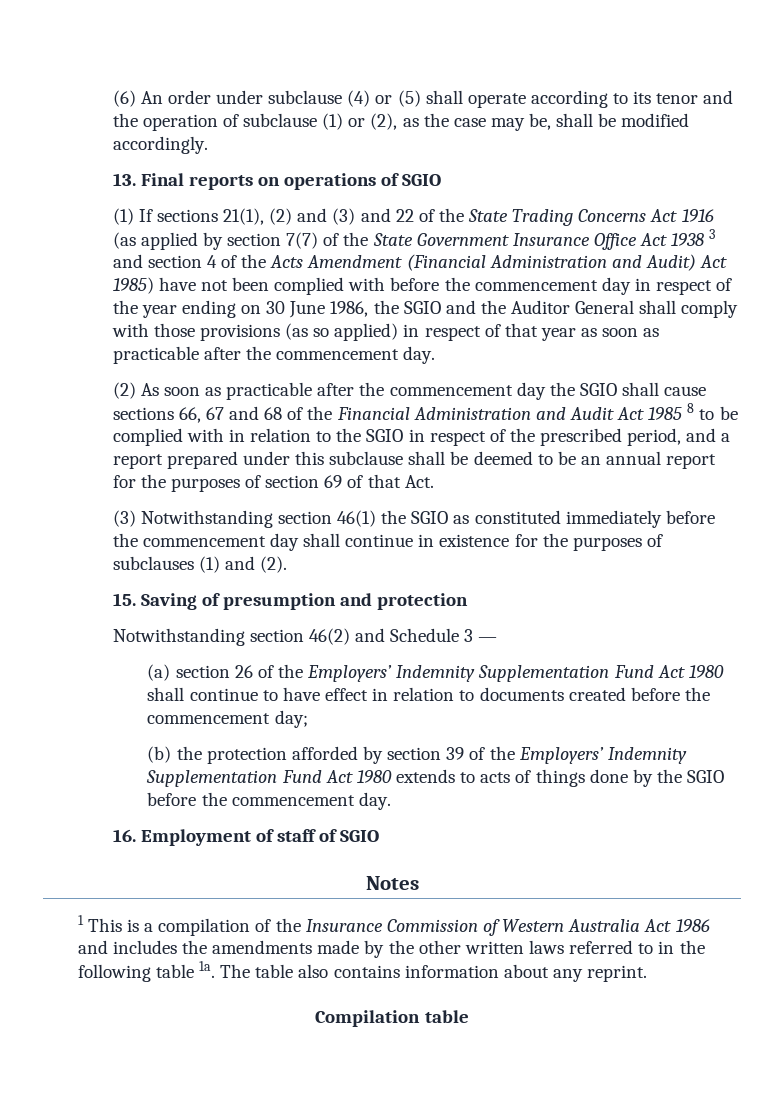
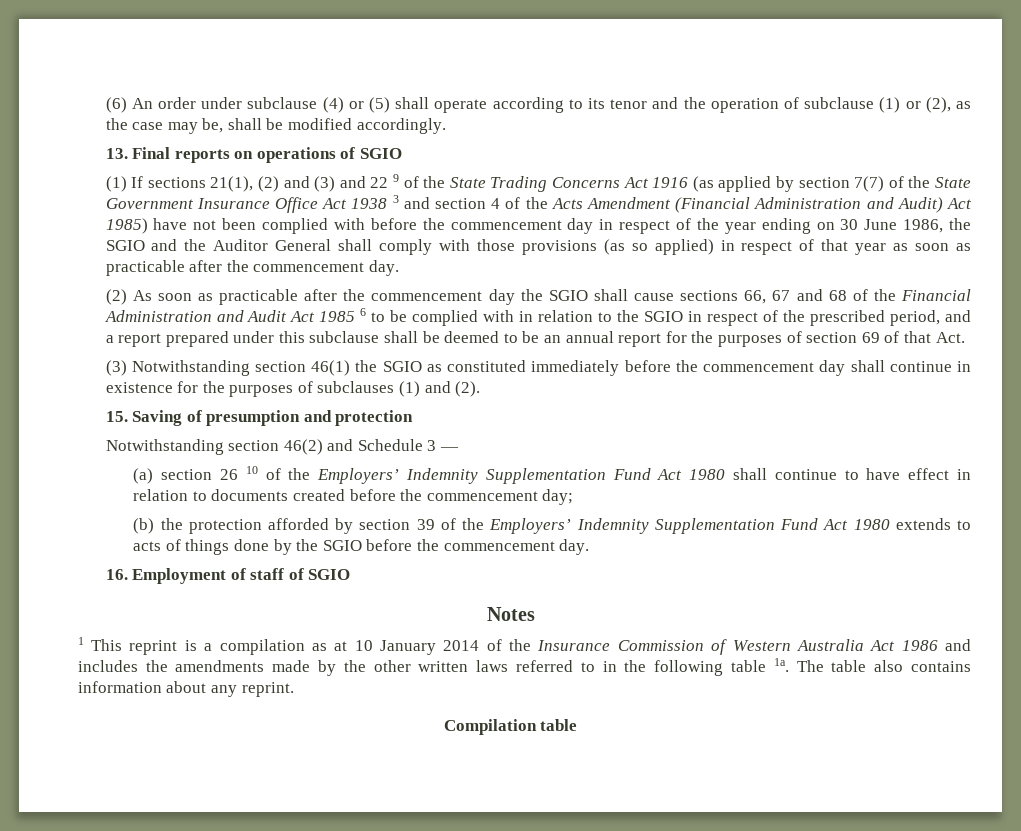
- (1) If sections 21(1), (2) and (3) and 22 of the State Trading Concerns Act 1916 (as applied by section 7(7) of the State Government Insurance Office Act 1938 3 and section 4 of the Acts Amendment (Financial Administration and Audit) Act 1985) have not been complied with before the commencement day in respect of the year ending on 30 June 1986, the SGIO and the Auditor General shall comply with those provisions (as so applied) in respect of that year as soon as practicable after the commencement day.
+ (1) If sections 21(1), (2) and (3) and 22 9 of the State Trading Concerns Act 1916 (as applied by section 7(7) of the State Government Insurance Office Act 1938 3 and section 4 of the Acts Amendment (Financial Administration and Audit) Act 1985) have not been complied with before the commencement day in respect of the year ending on 30 June 1986, the SGIO and the Auditor General shall comply with those provisions (as so applied) in respect of that year as soon as practicable after the commencement day.
- (2) As soon as practicable after the commencement day the SGIO shall cause sections 66, 67 and 68 of the Financial Administration and Audit Act 1985 8 to be complied with in relation to the SGIO in respect of the prescribed period, and a report prepared under this subclause shall be deemed to be an annual report for the purposes of section 69 of that Act.
+ (2) As soon as practicable after the commencement day the SGIO shall cause sections 66, 67 and 68 of the Financial Administration and Audit Act 1985 6 to be complied with in relation to the SGIO in respect of the prescribed period, and a report prepared under this subclause shall be deemed to be an annual report for the purposes of section 69 of that Act.
- (a) section 26 of the Employers’ Indemnity Supplementation Fund Act 1980 shall continue to have effect in relation to documents created before the commencement day;
+ (a) section 26 10 of the Employers’ Indemnity Supplementation Fund Act 1980 shall continue to have effect in relation to documents created before the commencement day;
- 1 This is a compilation of the Insurance Commission of Western Australia Act 1986 and includes the amendments made by the other written laws referred to in the following table 1a.
+ 1 This reprint is a compilation as at 10 January 2014 of the Insurance Commission of Western Australia Act 1986 and includes the amendments made by the other written laws referred to in the following table 1a.

